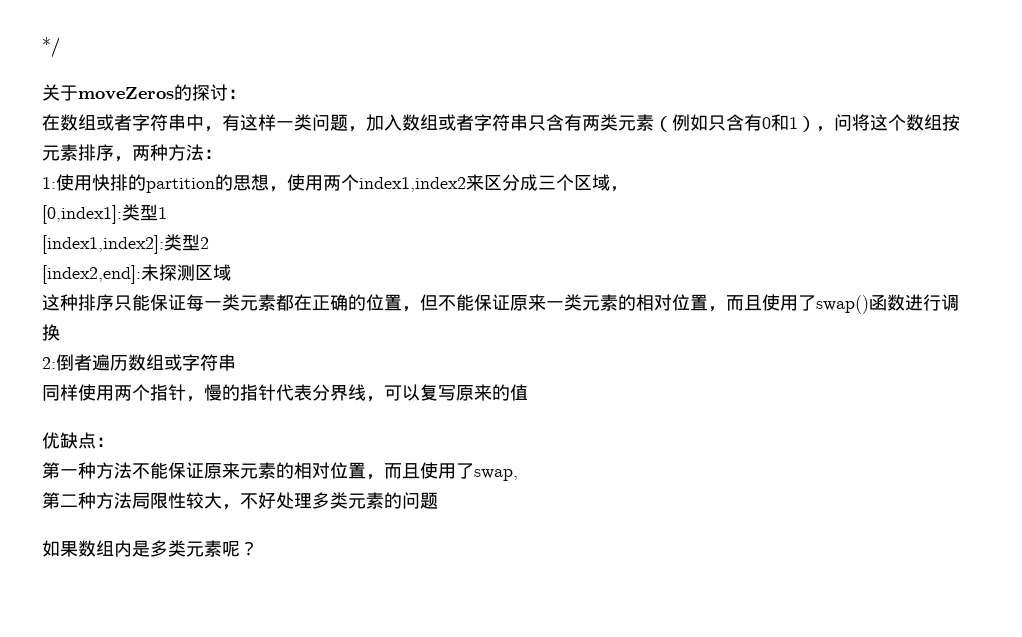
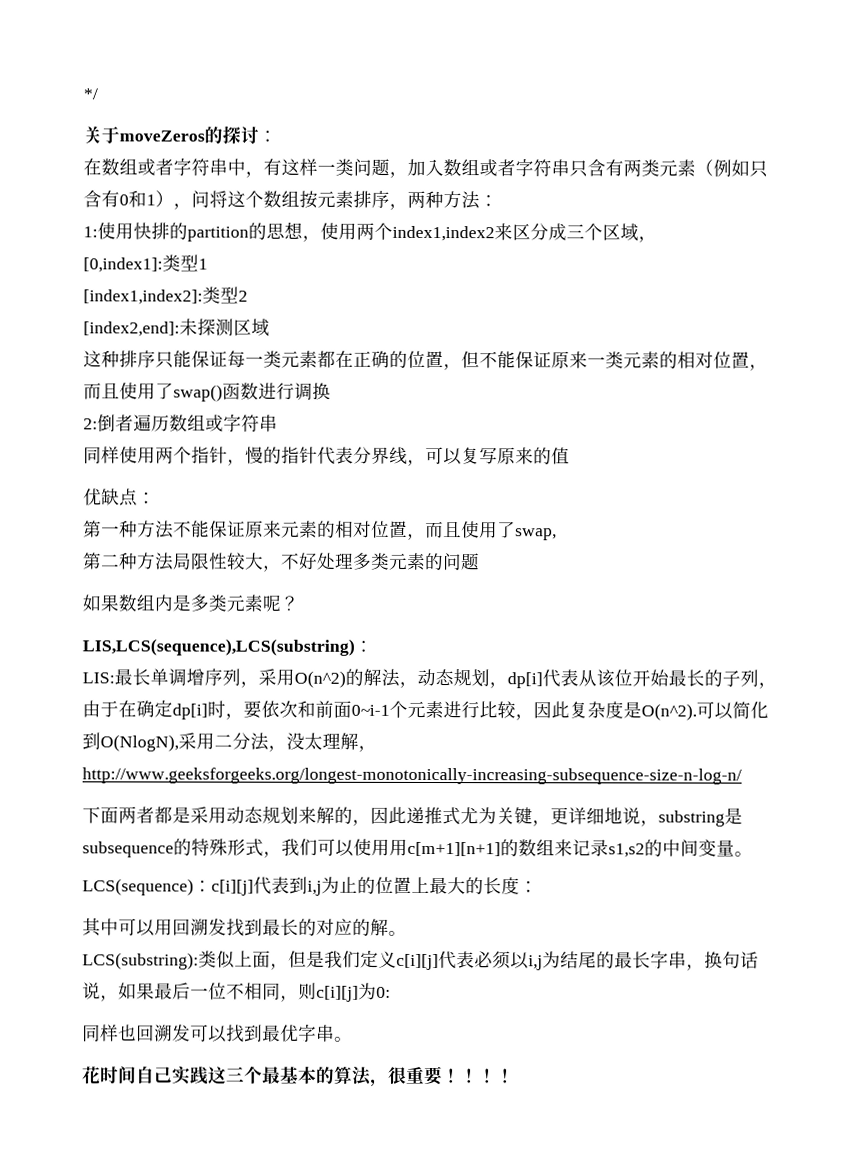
+ LIS,LCS(sequence),LCS(substring)：
+ LIS:最长单调增序列，采用O(n^2)的解法，动态规划，dp[i]代表从该位开始最长的子列，由于在确定dp[i]时，要依次和前面0~i-1个元素进行比较，因此复杂度是O(n^2).可以简化到O(NlogN),采用二分法，没太理解，http://www.geeksforgeeks.org/longest-monotonically-increasing-subsequence-size-n-log-n/
+ 下面两者都是采用动态规划来解的，因此递推式尤为关键，更详细地说，substring是subsequence的特殊形式，我们可以使用用c[m+1][n+1]的数组来记录s1,s2的中间变量。
+ LCS(sequence)：c[i][j]代表到i,j为止的位置上最大的长度：
+ 其中可以用回溯发找到最长的对应的解。
+ LCS(substring):类似上面，但是我们定义c[i][j]代表必须以i,j为结尾的最长字串，换句话说，如果最后一位不相同，则c[i][j]为0:
+ 同样也回溯发可以找到最优字串。
+ 花时间自己实践这三个最基本的算法，很重要！！！！

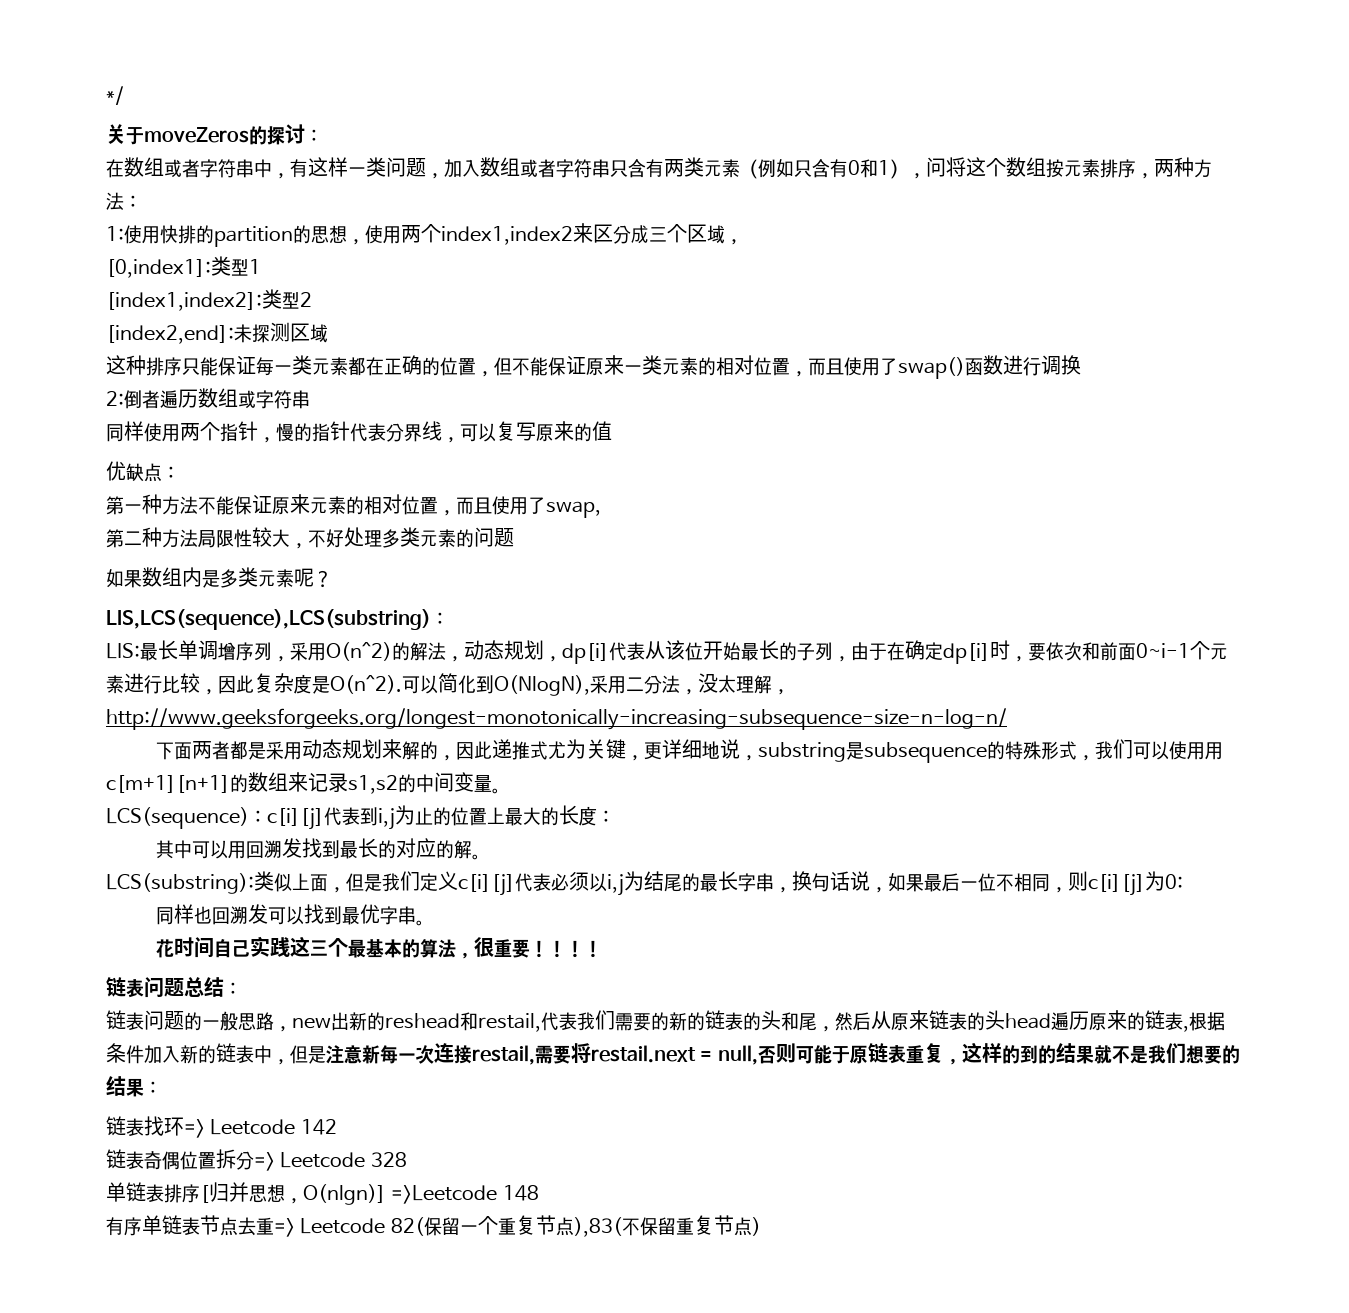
+ 链表问题总结：
+ 链表问题的一般思路，new出新的reshead和restail,代表我们需要的新的链表的头和尾，然后从原来链表的头head遍历原来的链表,根据条件加入新的链表中，但是注意新每一次连接restail,需要将restail.next = null,否则可能于原链表重复，这样的到的结果就不是我们想要的结果：
+ 链表找环=> Leetcode 142
+ 链表奇偶位置拆分=> Leetcode 328
+ 单链表排序[归并思想，O(nlgn)] =>Leetcode 148
+ 有序单链表节点去重=> Leetcode 82(保留一个重复节点),83(不保留重复节点)

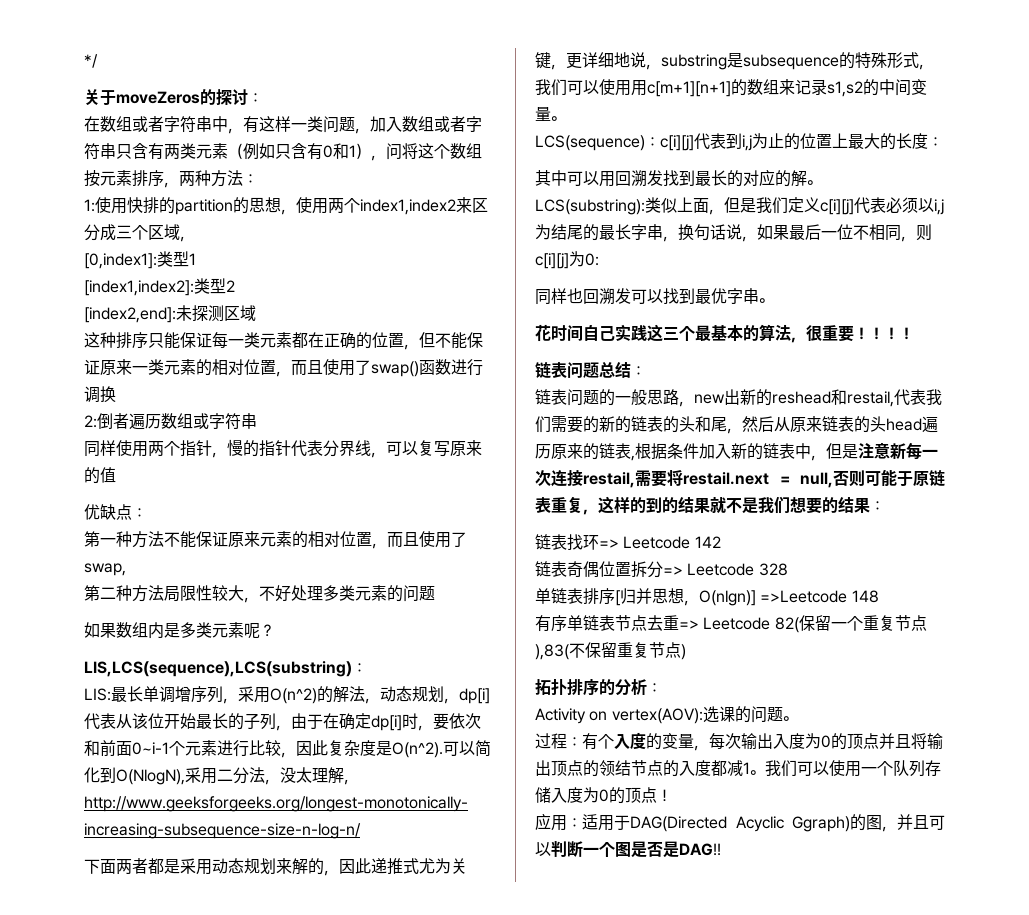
+ 拓扑排序的分析：
+ Activity on vertex(AOV):选课的问题。
+ 过程：有个入度的变量，每次输出入度为0的顶点并且将输出顶点的领结节点的入度都减1。我们可以使用一个队列存储入度为0的顶点！
+ 应用：适用于DAG(Directed Acyclic Ggraph)的图，并且可以判断一个图是否是DAG!!

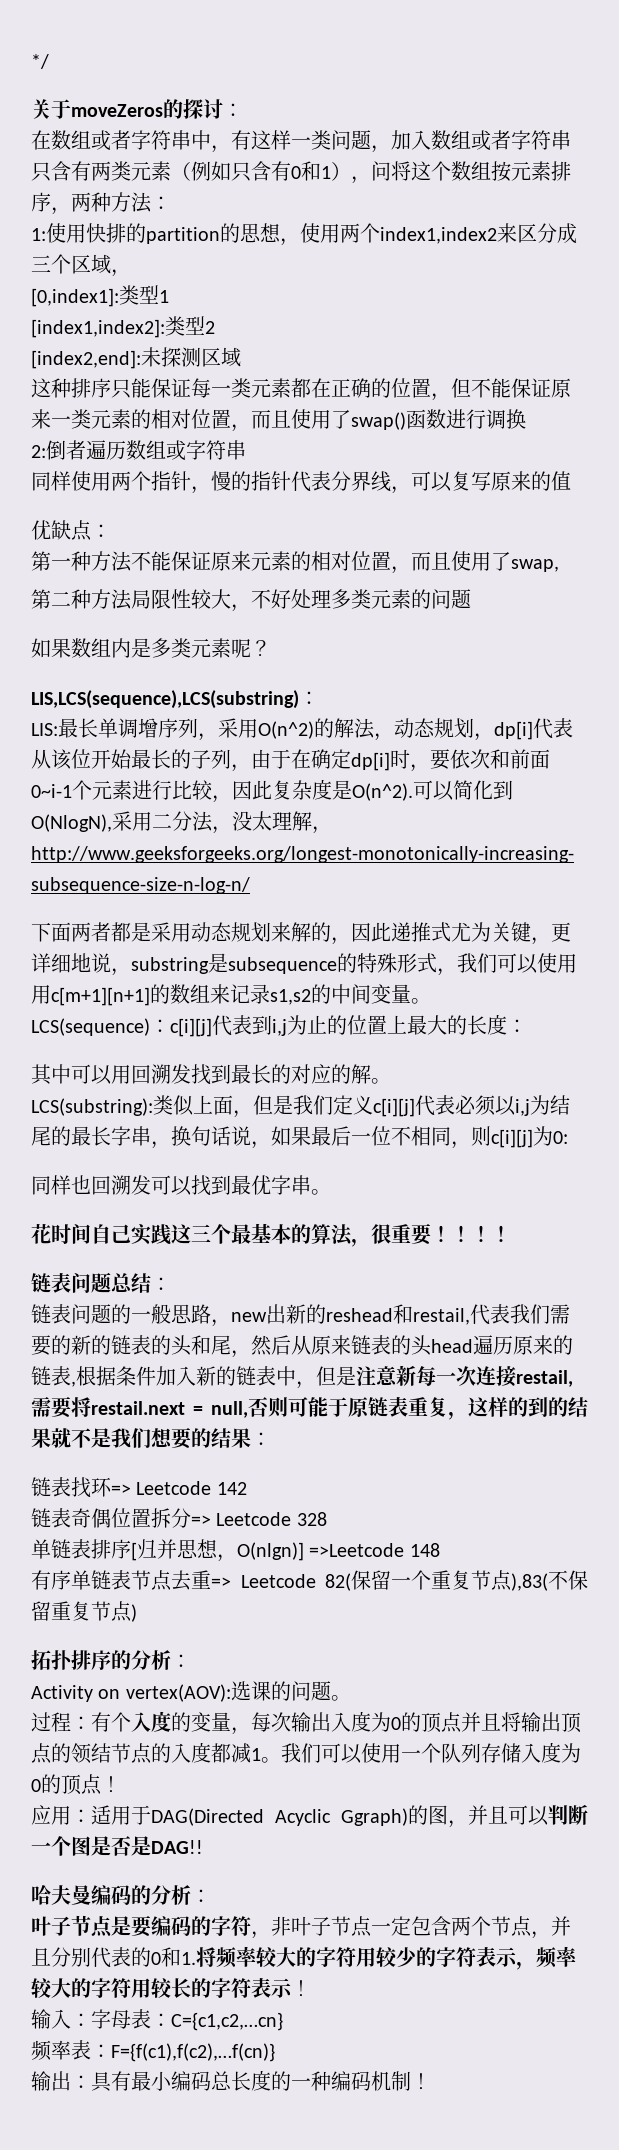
+ 哈夫曼编码的分析：
+ 叶子节点是要编码的字符，非叶子节点一定包含两个节点，并且分别代表的0和1.将频率较大的字符用较少的字符表示，频率较大的字符用较长的字符表示！
+ 输入：字母表：C={c1,c2,…cn}
+ 频率表：F={f(c1),f(c2),…f(cn)}
+ 输出：具有最小编码总长度的一种编码机制！

